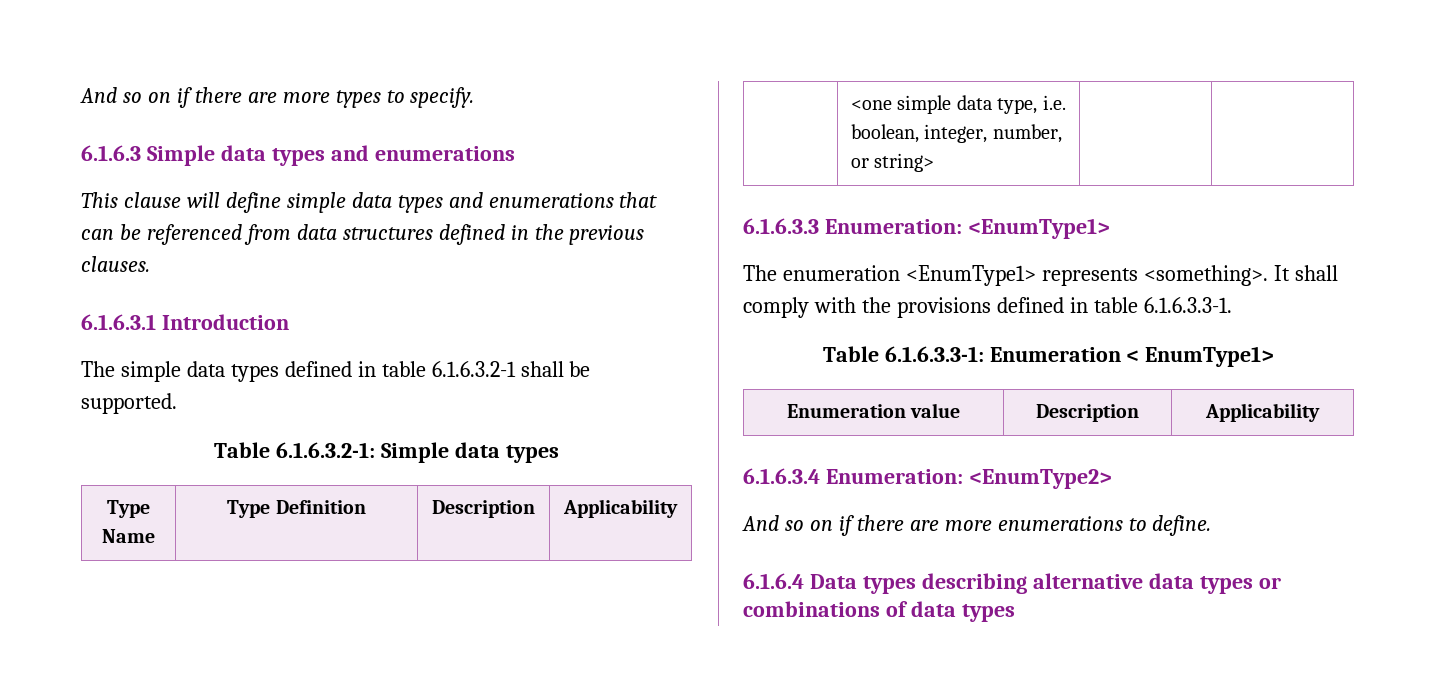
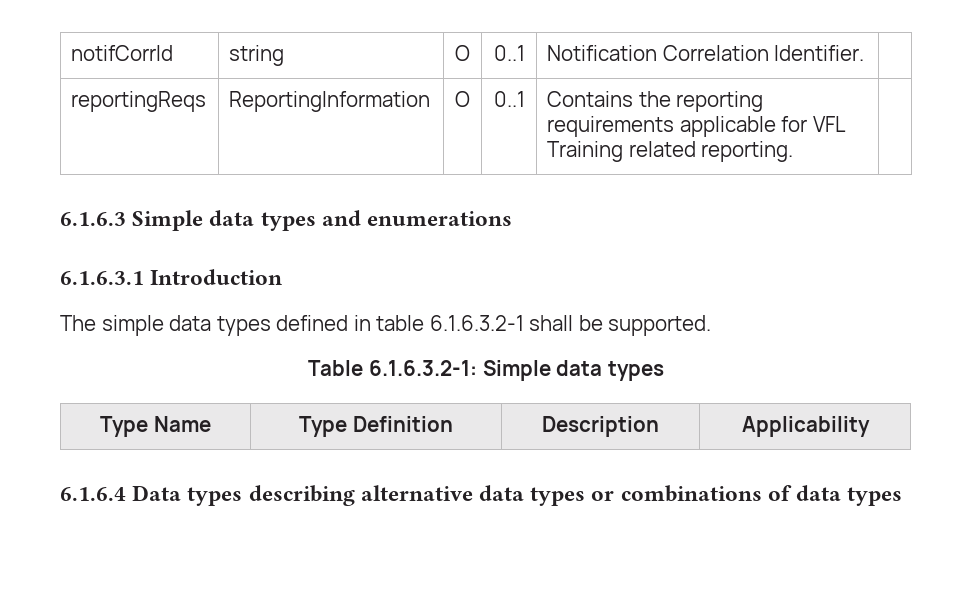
- And so on if there are more types to specify.
+ notifCorrId | string | O | 0..1 | Notification Correlation Identifier. |
+ reportingReqs | ReportingInformation | O | 0..1 | Contains the reporting requirements applicable for VFL Training related reporting. |
- This clause will define simple data types and enumerations that can be referenced from data structures defined in the previous clauses.
- | <one simple data type, i.e. boolean, integer, number, or string> | |
- 6.1.6.3.3 Enumeration: <EnumType1>
- The enumeration <EnumType1> represents <something>. It shall comply with the provisions defined in table 6.1.6.3.3-1.
- Table 6.1.6.3.3-1: Enumeration < EnumType1>
- Enumeration value | Description | Applicability
- 6.1.6.3.4 Enumeration: <EnumType2>
- And so on if there are more enumerations to define.

